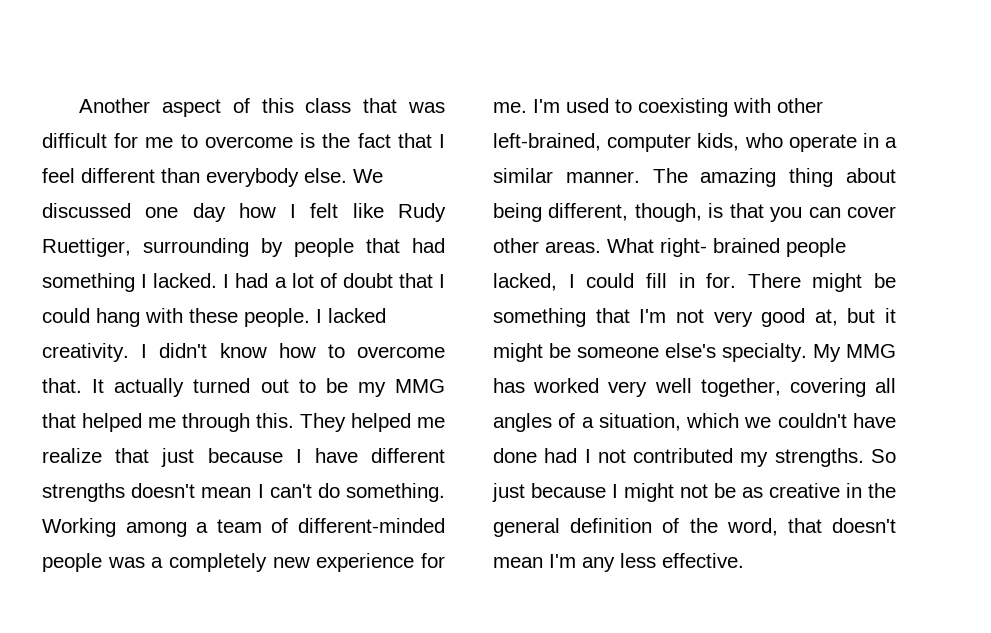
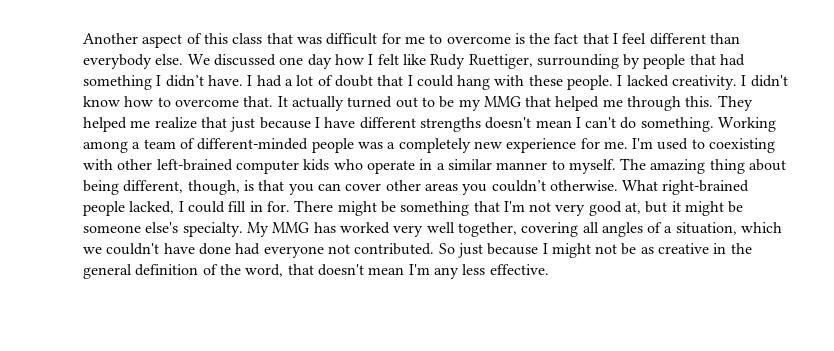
- We discussed one day how I felt like Rudy Ruettiger, surrounding by people that had something I lacked.
+ We discussed one day how I felt like Rudy Ruettiger, surrounding by people that had something I didn’t have.
- I'm used to coexisting with other left-brained, computer kids, who operate in a similar manner.
+ I'm used to coexisting with other left-brained computer kids who operate in a similar manner to myself.
- The amazing thing about being different, though, is that you can cover other areas. What right- brained people lacked, I could fill in for.
+ The amazing thing about being different, though, is that you can cover other areas you couldn’t otherwise. What right-brained people lacked, I could fill in for.
- My MMG has worked very well together, covering all angles of a situation, which we couldn't have done had I not contributed my strengths.
+ My MMG has worked very well together, covering all angles of a situation, which we couldn't have done had everyone not contributed.

